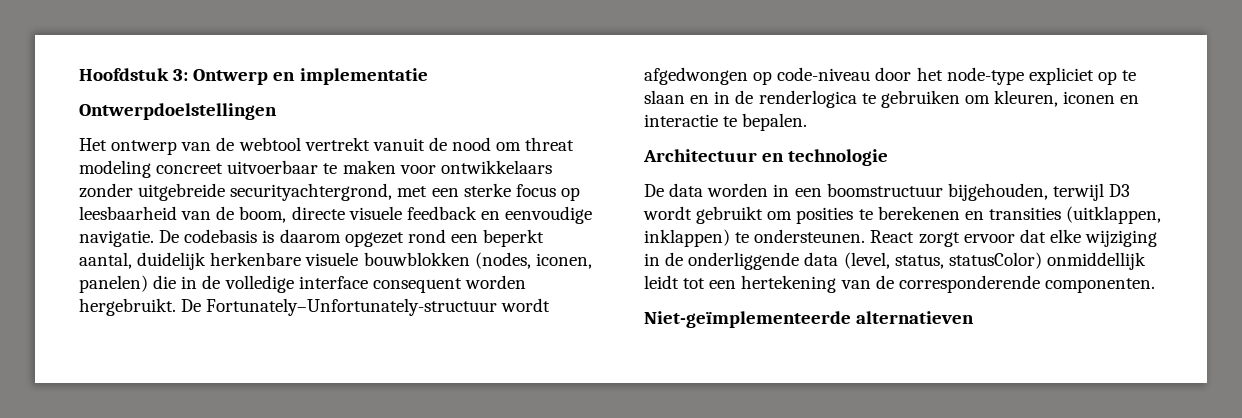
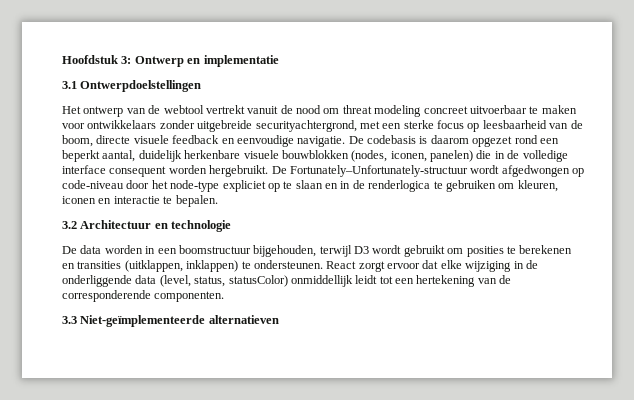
- Ontwerpdoelstellingen
+ 3.1 Ontwerpdoelstellingen
- Architectuur en technologie
+ 3.2 Architectuur en technologie
- Niet-geïmplementeerde alternatieven
+ 3.3 Niet-geïmplementeerde alternatieven

